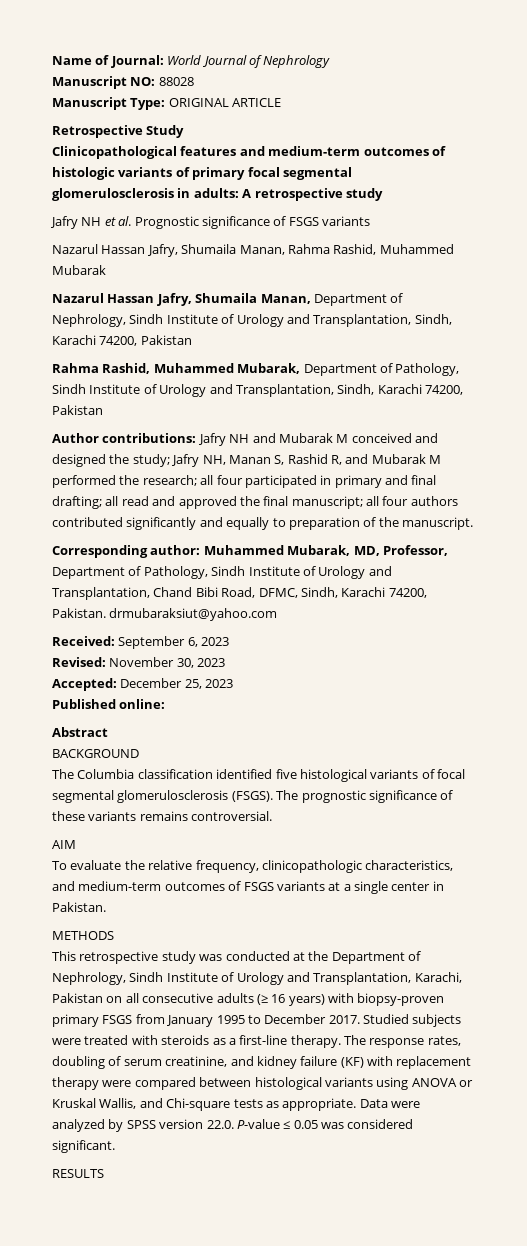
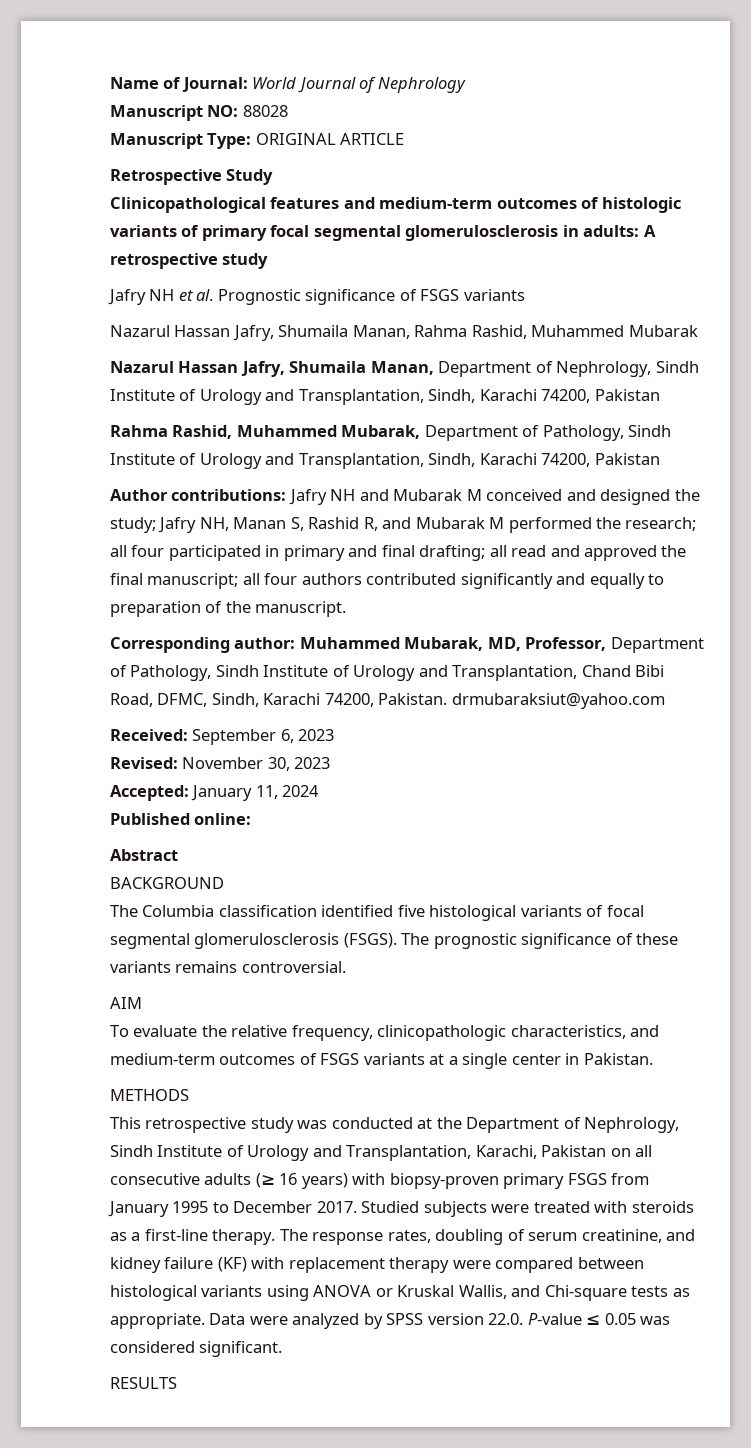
- Accepted: December 25, 2023
+ Accepted: January 11, 2024

